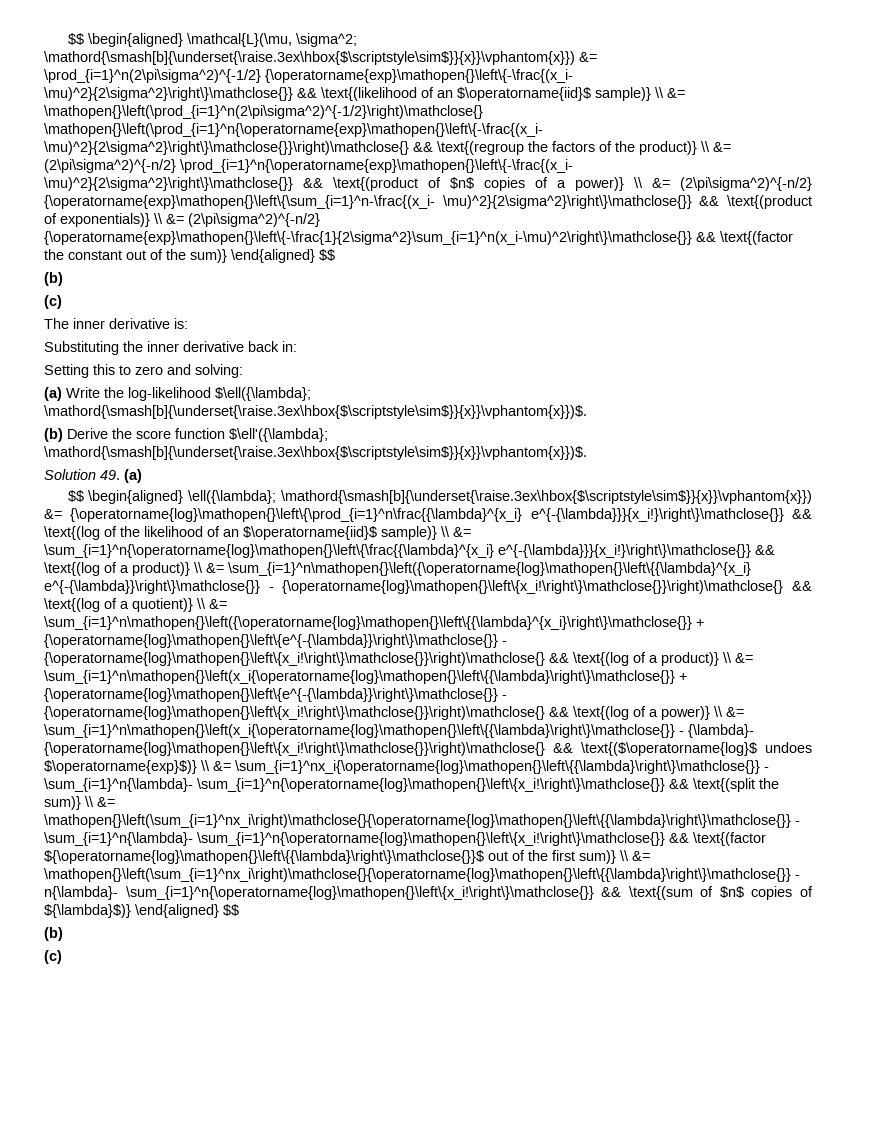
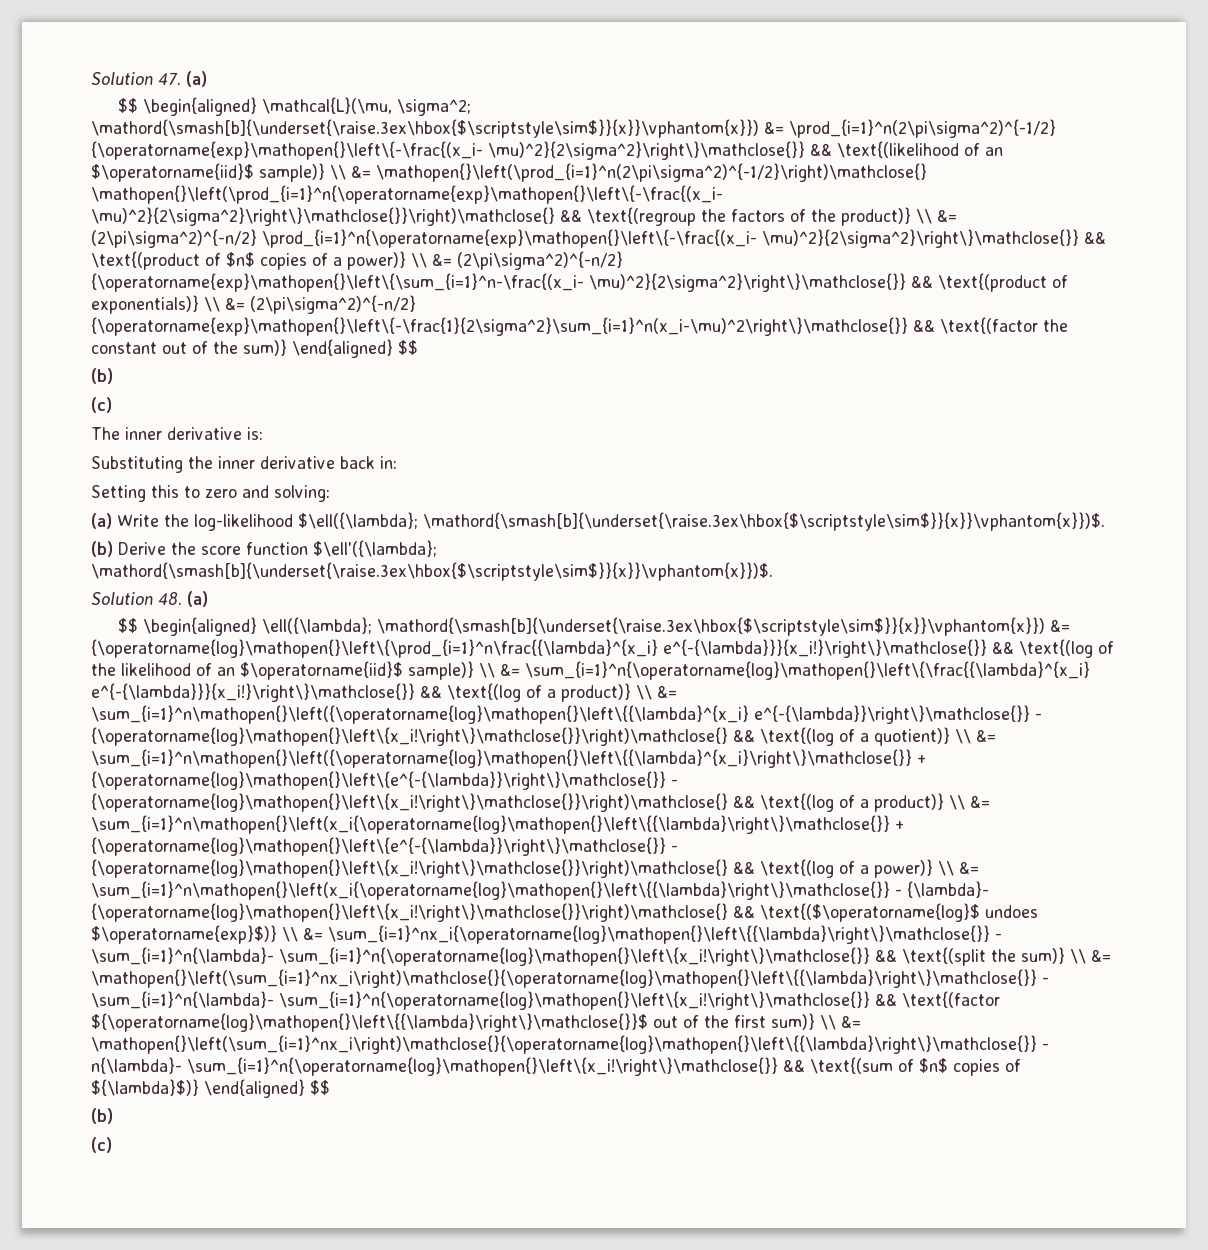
+ Solution 47. (a)
- Solution 49. (a)
+ Solution 48. (a)

